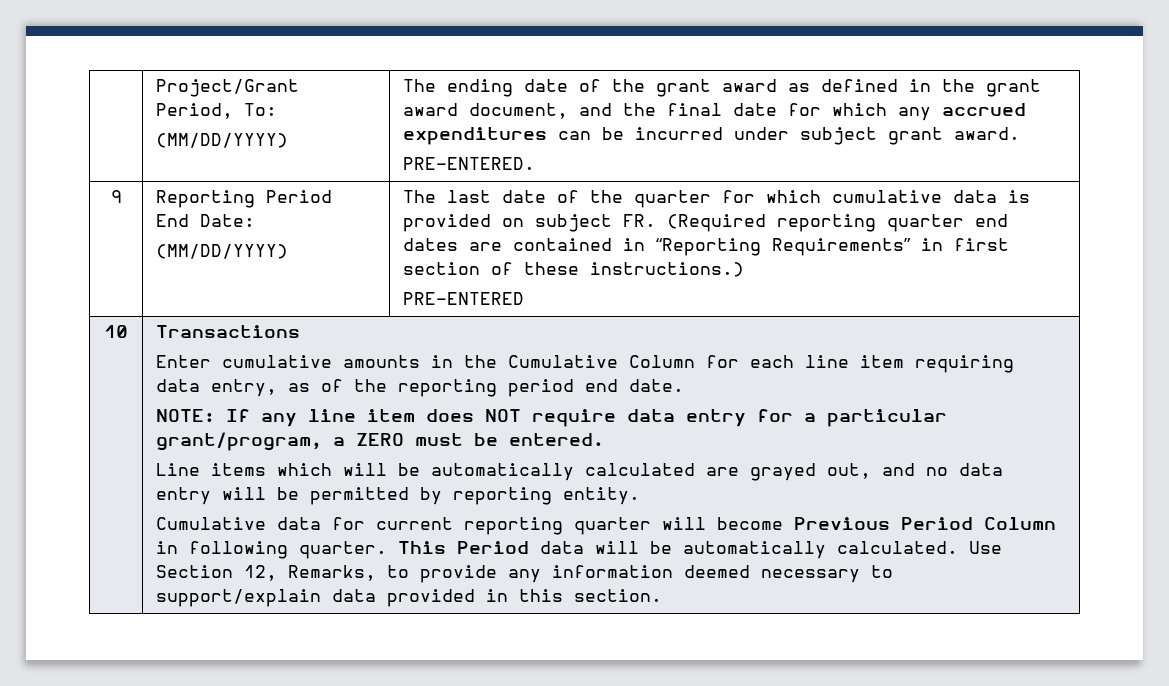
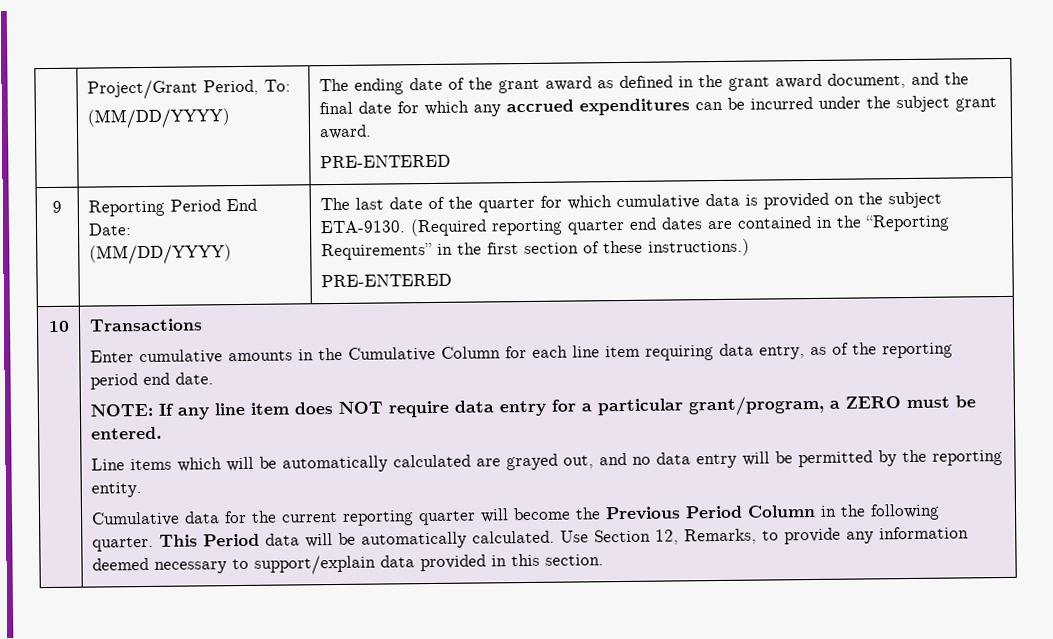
  | Project/Grant Period, To:
- (MM/DD/YYYY) | The ending date of the grant award as defined in the grant award document, and the final date for which any accrued expenditures can be incurred under subject grant award.
- PRE-ENTERED.
+ (MM/DD/YYYY) | The ending date of the grant award as defined in the grant award document, and the final date for which any accrued expenditures can be incurred under the subject grant award.
+ PRE-ENTERED
- The last date of the quarter for which cumulative data is provided on subject FR. (Required reporting quarter end dates are contained in “Reporting Requirements” in first section of these instructions.)
+ The last date of the quarter for which cumulative data is provided on the subject ETA-9130. (Required reporting quarter end dates are contained in the “Reporting Requirements” in the first section of these instructions.)
- Line items which will be automatically calculated are grayed out, and no data entry will be permitted by reporting entity.
+ Line items which will be automatically calculated are grayed out, and no data entry will be permitted by the reporting entity.
- Cumulative data for current reporting quarter will become Previous Period Column in following quarter.
+ Cumulative data for the current reporting quarter will become the Previous Period Column in the following quarter.

